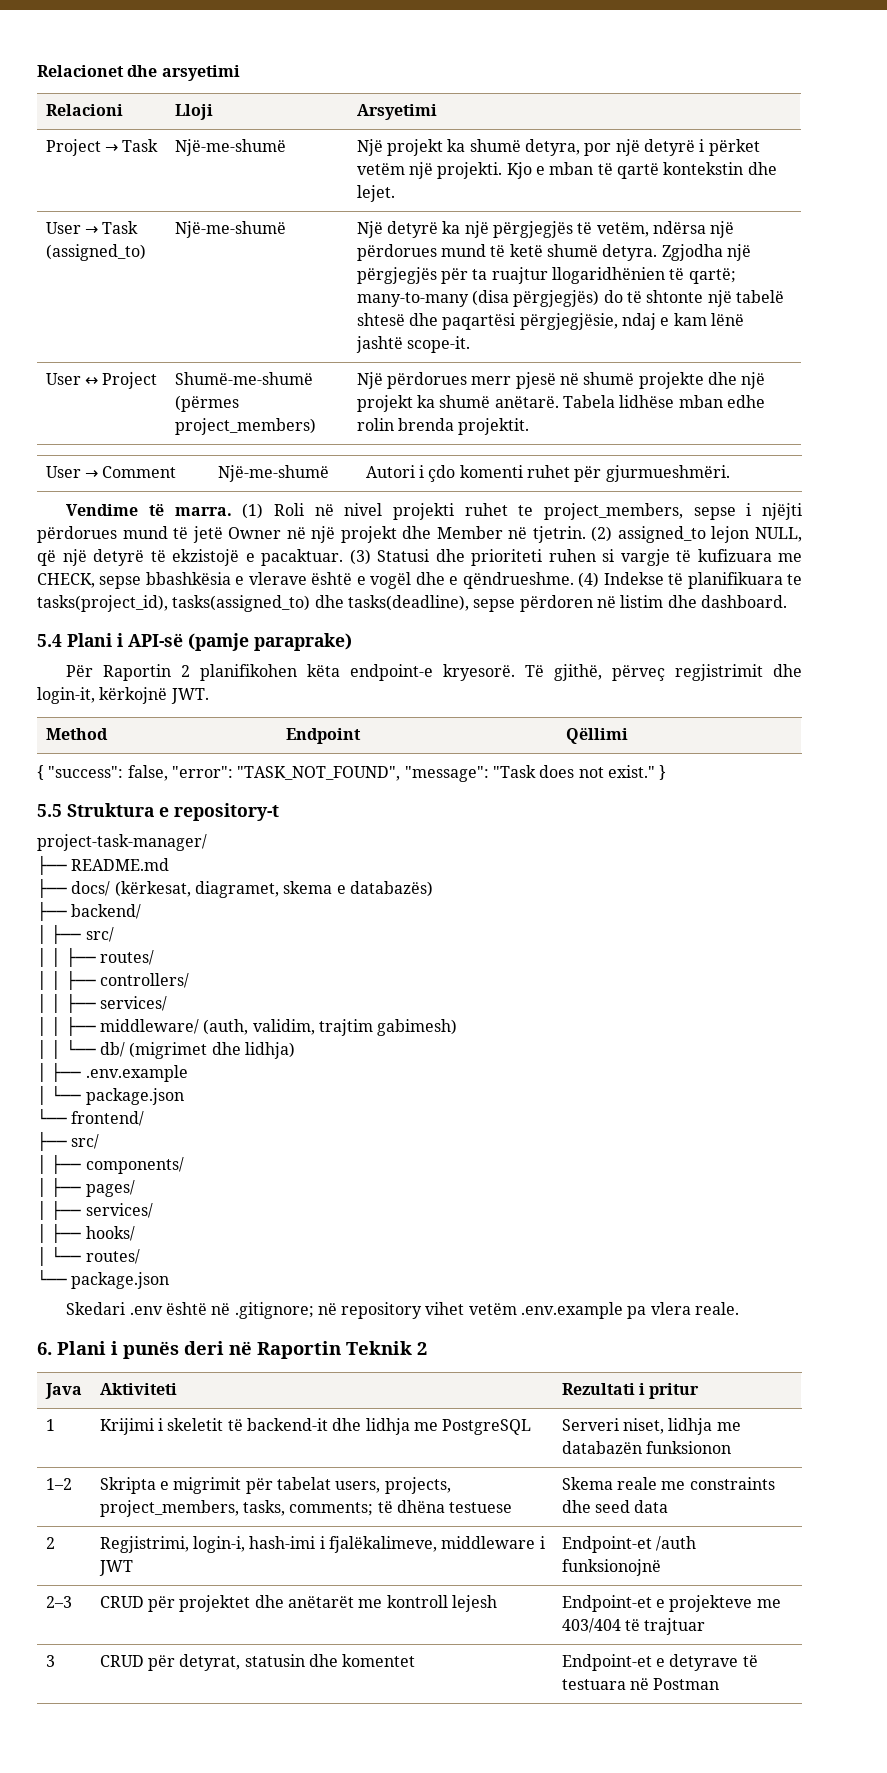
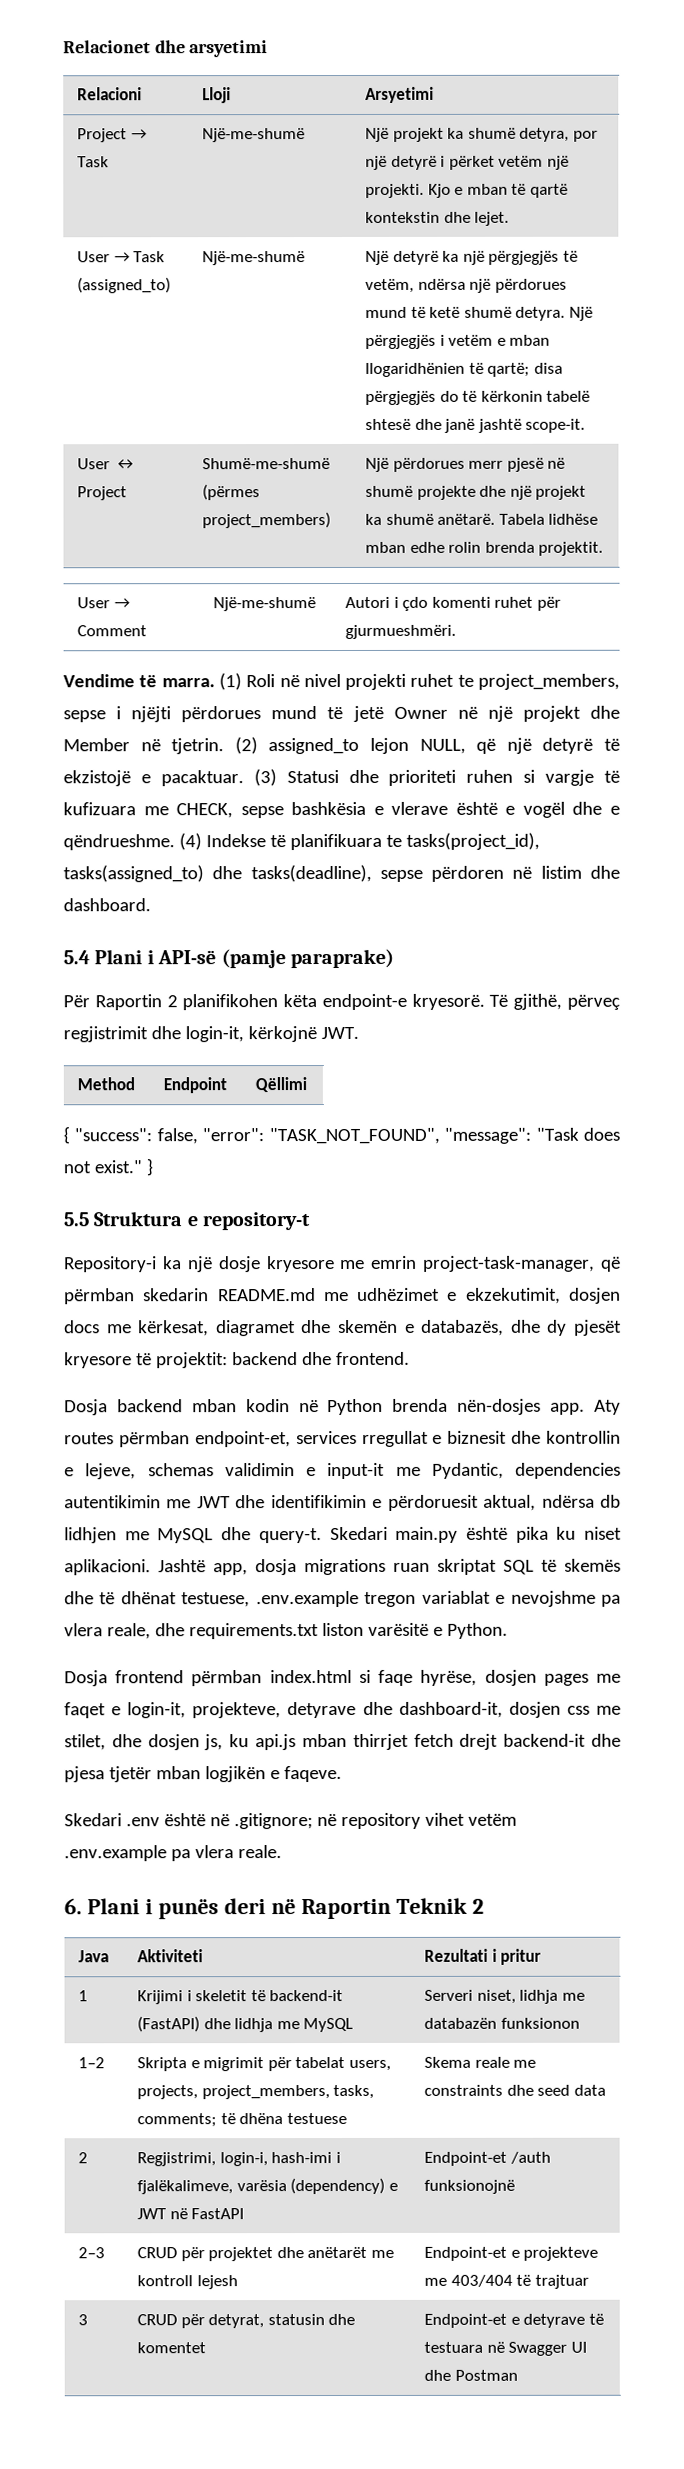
- Zgjodha një përgjegjës për ta ruajtur llogaridhënien të qartë; many-to-many (disa përgjegjës) do të shtonte një tabelë shtesë dhe paqartësi përgjegjësie, ndaj e kam lënë jashtë scope-it.
+ Një përgjegjës i vetëm e mban llogaridhënien të qartë; disa përgjegjës do të kërkonin tabelë shtesë dhe janë jashtë scope-it.
- (3) Statusi dhe prioriteti ruhen si vargje të kufizuara me CHECK, sepse bbashkësia e vlerave është e vogël dhe e qëndrueshme.
+ (3) Statusi dhe prioriteti ruhen si vargje të kufizuara me CHECK, sepse bashkësia e vlerave është e vogël dhe e qëndrueshme.
- project-task-manager/
- ├── README.md
- ├── docs/ (kërkesat, diagramet, skema e databazës)
- ├── backend/
- │ ├── src/
- │ │ ├── routes/
- │ │ ├── controllers/
- │ │ ├── services/
- │ │ ├── middleware/ (auth, validim, trajtim gabimesh)
- │ │ └── db/ (migrimet dhe lidhja)
- │ ├── .env.example
- │ └── package.json
- └── frontend/
- ├── src/
- │ ├── components/
- │ ├── pages/
- │ ├── services/
- │ ├── hooks/
- │ └── routes/
- └── package.json
+ Repository-i ka një dosje kryesore me emrin project-task-manager, që përmban skedarin README.md me udhëzimet e ekzekutimit, dosjen docs me kërkesat, diagramet dhe skemën e databazës, dhe dy pjesët kryesore të projektit: backend dhe frontend.
+ Dosja backend mban kodin në Python brenda nën-dosjes app. Aty routes përmban endpoint-et, services rregullat e biznesit dhe kontrollin e lejeve, schemas validimin e input-it me Pydantic, dependencies autentikimin me JWT dhe identifikimin e përdoruesit aktual, ndërsa db lidhjen me MySQL dhe query-t. Skedari main.py është pika ku niset aplikacioni. Jashtë app, dosja migrations ruan skriptat SQL të skemës dhe të dhënat testuese, .env.example tregon variablat e nevojshme pa vlera reale, dhe requirements.txt liston varësitë e Python.
+ Dosja frontend përmban index.html si faqe hyrëse, dosjen pages me faqet e login-it, projekteve, detyrave dhe dashboard-it, dosjen css me stilet, dhe dosjen js, ku api.js mban thirrjet fetch drejt backend-it dhe pjesa tjetër mban logjikën e faqeve.
- 1 | Krijimi i skeletit të backend-it dhe lidhja me PostgreSQL | Serveri niset, lidhja me databazën funksionon
+ 1 | Krijimi i skeletit të backend-it (FastAPI) dhe lidhja me MySQL | Serveri niset, lidhja me databazën funksionon
- 2 | Regjistrimi, login-i, hash-imi i fjalëkalimeve, middleware i JWT | Endpoint-et /auth funksionojnë
+ 2 | Regjistrimi, login-i, hash-imi i fjalëkalimeve, varësia (dependency) e JWT në FastAPI | Endpoint-et /auth funksionojnë
- 3 | CRUD për detyrat, statusin dhe komentet | Endpoint-et e detyrave të testuara në Postman
+ 3 | CRUD për detyrat, statusin dhe komentet | Endpoint-et e detyrave të testuara në Swagger UI dhe Postman

